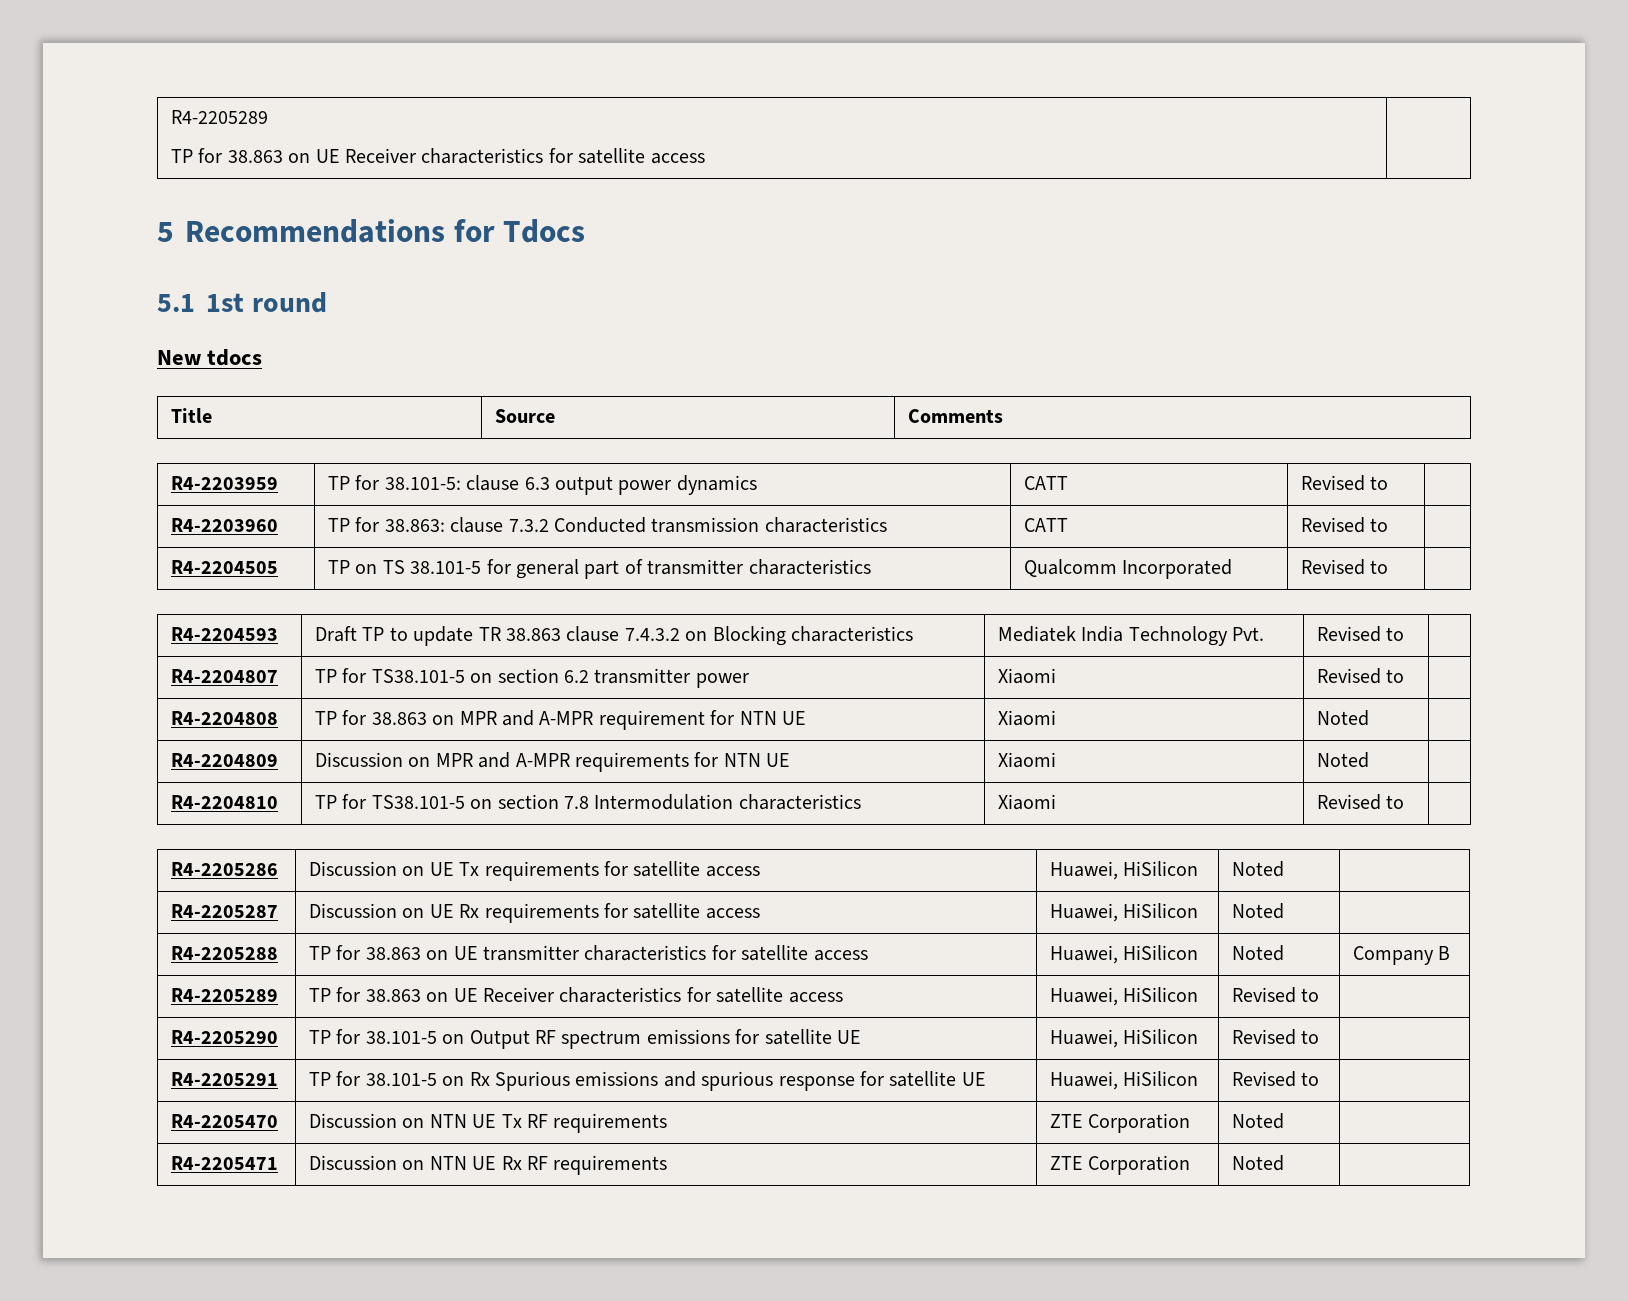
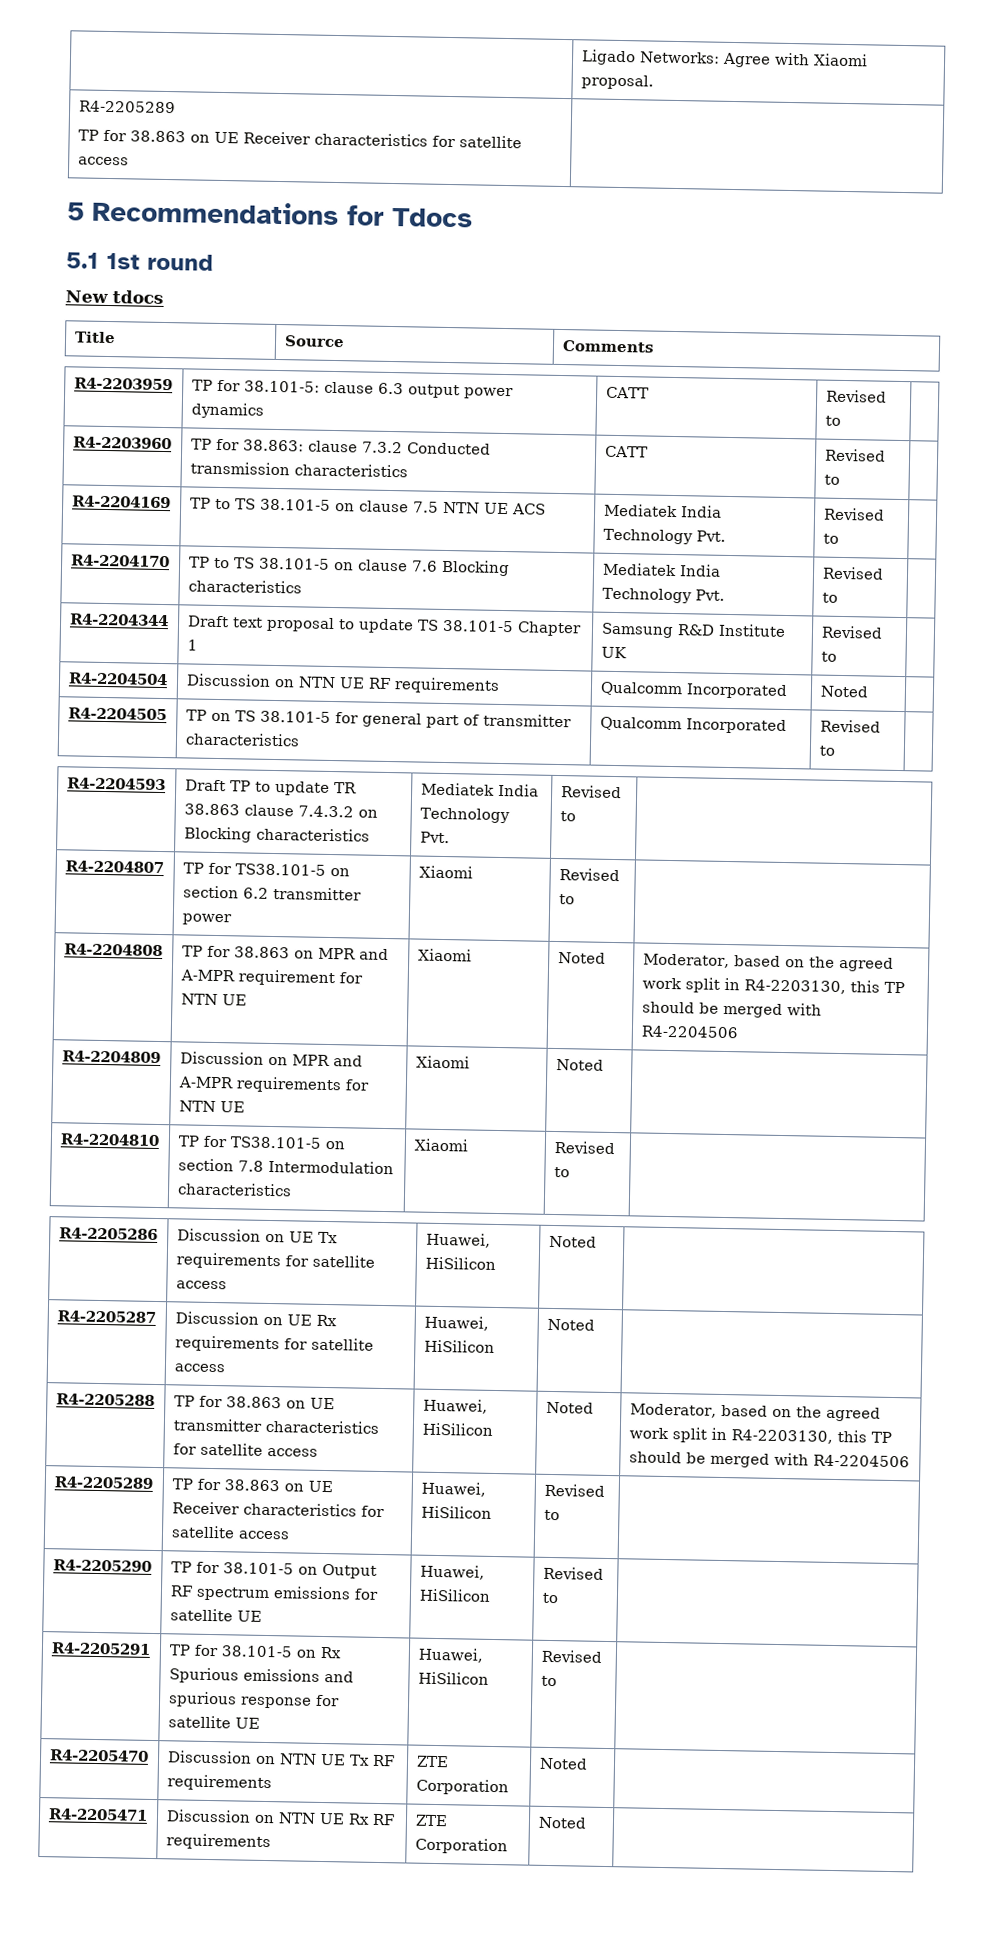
+ | Ligado Networks: Agree with Xiaomi proposal.
+ R4-2204169 | TP to TS 38.101-5 on clause 7.5 NTN UE ACS | Mediatek India Technology Pvt. | Revised to |
+ R4-2204170 | TP to TS 38.101-5 on clause 7.6 Blocking characteristics | Mediatek India Technology Pvt. | Revised to |
+ R4-2204344 | Draft text proposal to update TS 38.101-5 Chapter 1 | Samsung R&D Institute UK | Revised to |
+ R4-2204504 | Discussion on NTN UE RF requirements | Qualcomm Incorporated | Noted |
- R4-2204808 | TP for 38.863 on MPR and A-MPR requirement for NTN UE | Xiaomi | Noted |
+ R4-2204808 | TP for 38.863 on MPR and A-MPR requirement for NTN UE | Xiaomi | Noted | Moderator, based on the agreed work split in R4-2203130, this TP should be merged with R4-2204506
- R4-2205288 | TP for 38.863 on UE transmitter characteristics for satellite access | Huawei, HiSilicon | Noted | Company B
+ R4-2205288 | TP for 38.863 on UE transmitter characteristics for satellite access | Huawei, HiSilicon | Noted | Moderator, based on the agreed work split in R4-2203130, this TP should be merged with R4-2204506

